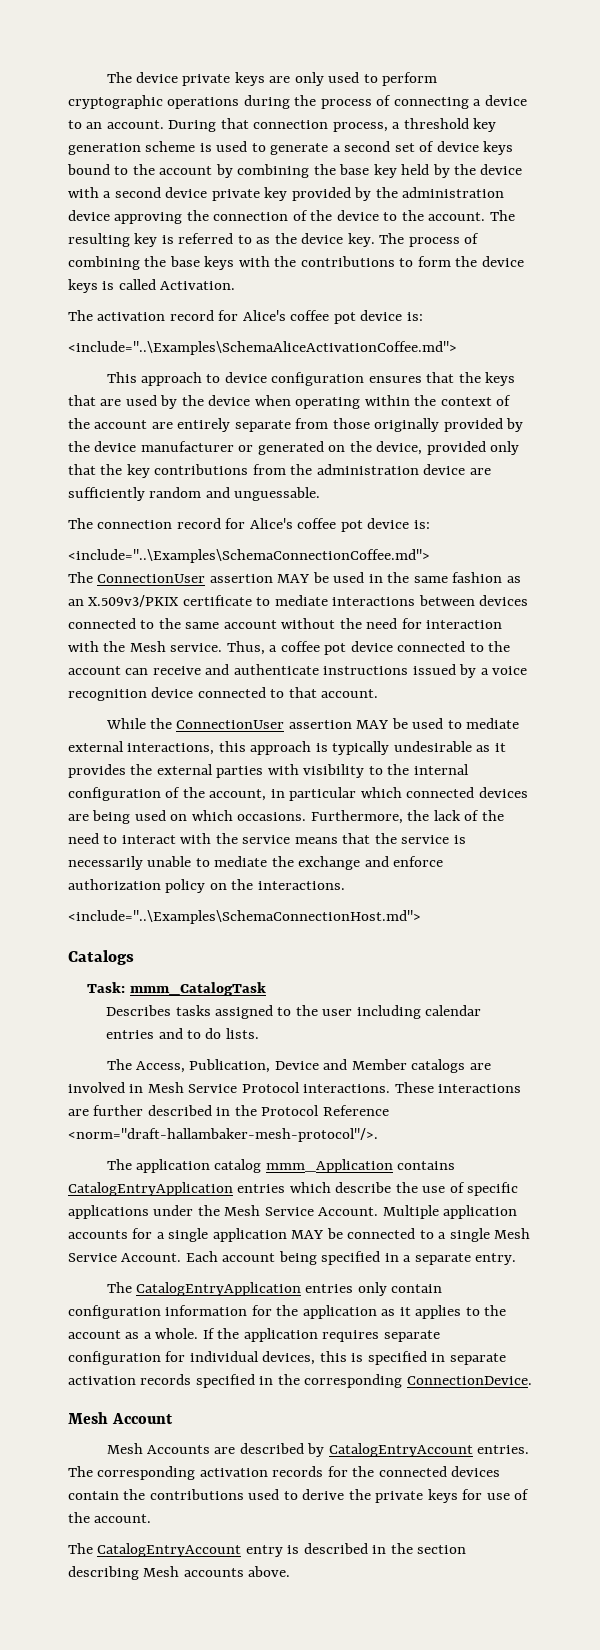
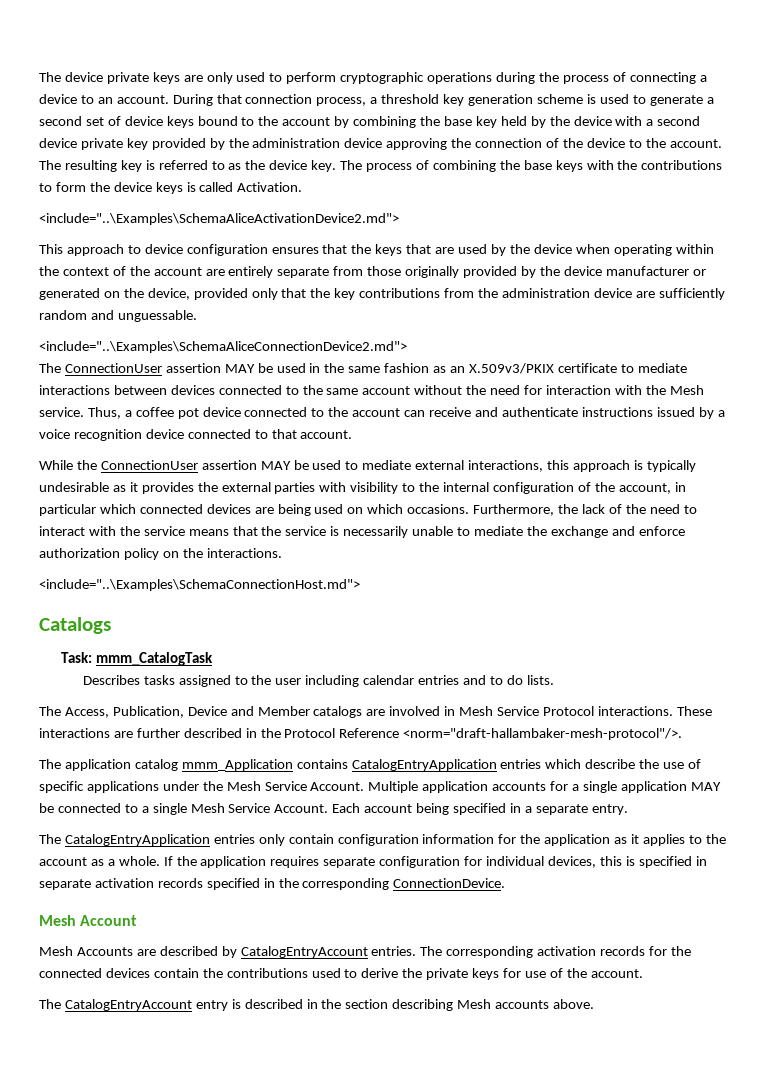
- The activation record for Alice's coffee pot device is:
- <include="..\Examples\SchemaAliceActivationCoffee.md">
+ <include="..\Examples\SchemaAliceActivationDevice2.md">
- The connection record for Alice's coffee pot device is:
- <include="..\Examples\SchemaConnectionCoffee.md">
+ <include="..\Examples\SchemaAliceConnectionDevice2.md">

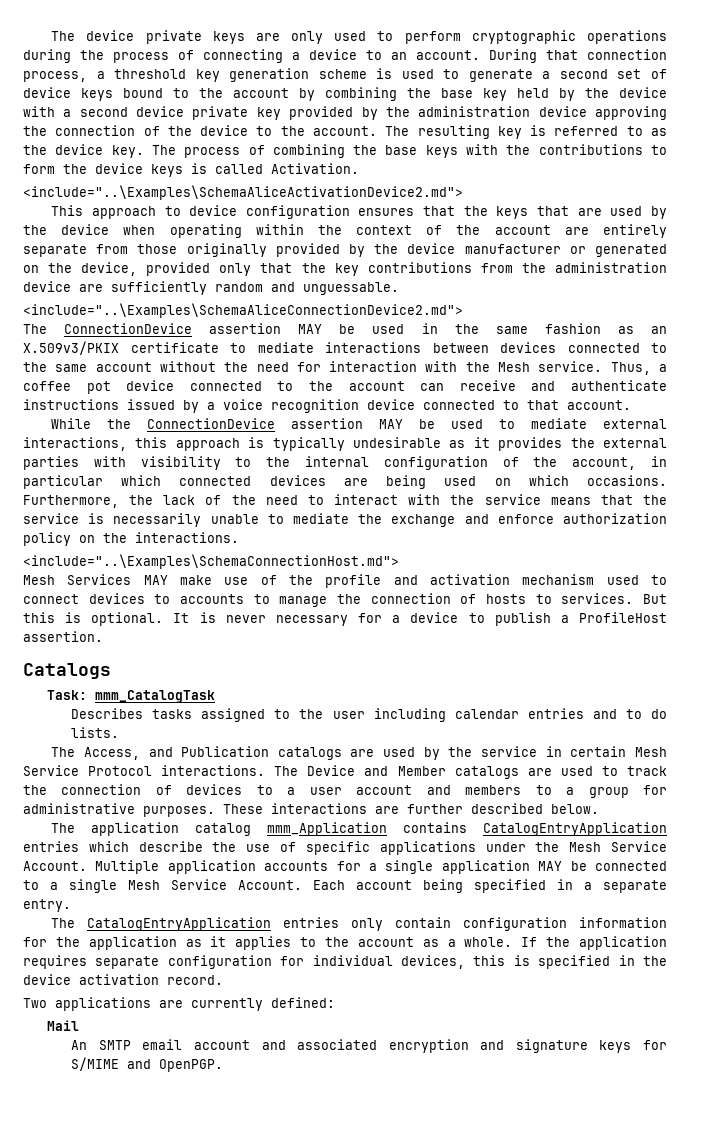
- The ConnectionUser assertion MAY be used in the same fashion as an X.509v3/PKIX certificate to mediate interactions between devices connected to the same account without the need for interaction with the Mesh service.
+ The ConnectionDevice assertion MAY be used in the same fashion as an X.509v3/PKIX certificate to mediate interactions between devices connected to the same account without the need for interaction with the Mesh service.
- While the ConnectionUser assertion MAY be used to mediate external interactions, this approach is typically undesirable as it provides the external parties with visibility to the internal configuration of the account, in particular which connected devices are being used on which occasions.
+ While the ConnectionDevice assertion MAY be used to mediate external interactions, this approach is typically undesirable as it provides the external parties with visibility to the internal configuration of the account, in particular which connected devices are being used on which occasions.
+ Mesh Services MAY make use of the profile and activation mechanism used to connect devices to accounts to manage the connection of hosts to services. But this is optional. It is never necessary for a device to publish a ProfileHost assertion.
- The Access, Publication, Device and Member catalogs are involved in Mesh Service Protocol interactions.
+ The Access, and Publication catalogs are used by the service in certain Mesh Service Protocol interactions. The Device and Member catalogs are used to track the connection of devices to a user account and members to a group for administrative purposes.
- These interactions are further described in the Protocol Reference <norm="draft-hallambaker-mesh-protocol"/>.
+ These interactions are further described below.
- If the application requires separate configuration for individual devices, this is specified in separate activation records specified in the corresponding ConnectionDevice.
- Mesh Account
- Mesh Accounts are described by CatalogEntryAccount entries. The corresponding activation records for the connected devices contain the contributions used to derive the private keys for use of the account.
- The CatalogEntryAccount entry is described in the section describing Mesh accounts above.
+ If the application requires separate configuration for individual devices, this is specified in the device activation record.
+ Two applications are currently defined:
+ Mail
+ An SMTP email account and associated encryption and signature keys for S/MIME and OpenPGP.

